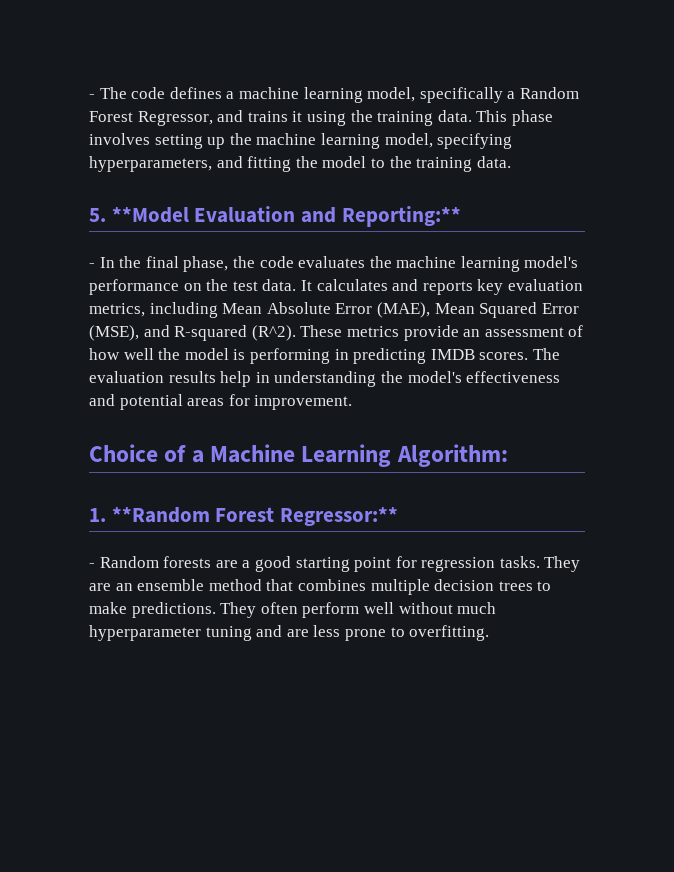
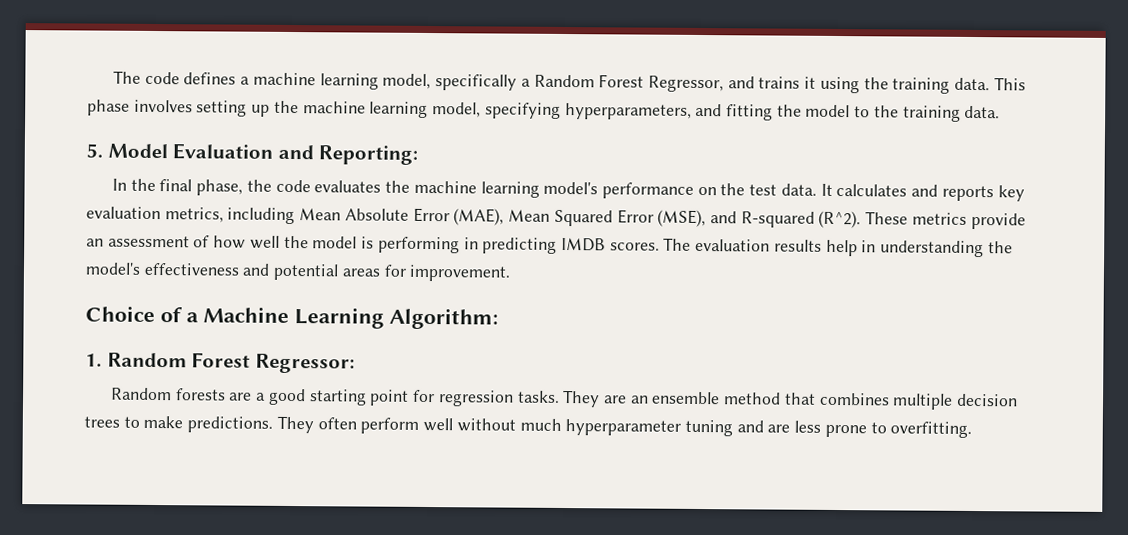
- - The code defines a machine learning model, specifically a Random Forest Regressor, and trains it using the training data.
+ The code defines a machine learning model, specifically a Random Forest Regressor, and trains it using the training data.
- 5. **Model Evaluation and Reporting:**
- - In the final phase, the code evaluates the machine learning model's performance on the test data.
+ 5. Model Evaluation and Reporting:
+ In the final phase, the code evaluates the machine learning model's performance on the test data.
- 1. **Random Forest Regressor:**
- - Random forests are a good starting point for regression tasks.
+ 1. Random Forest Regressor:
+ Random forests are a good starting point for regression tasks.

